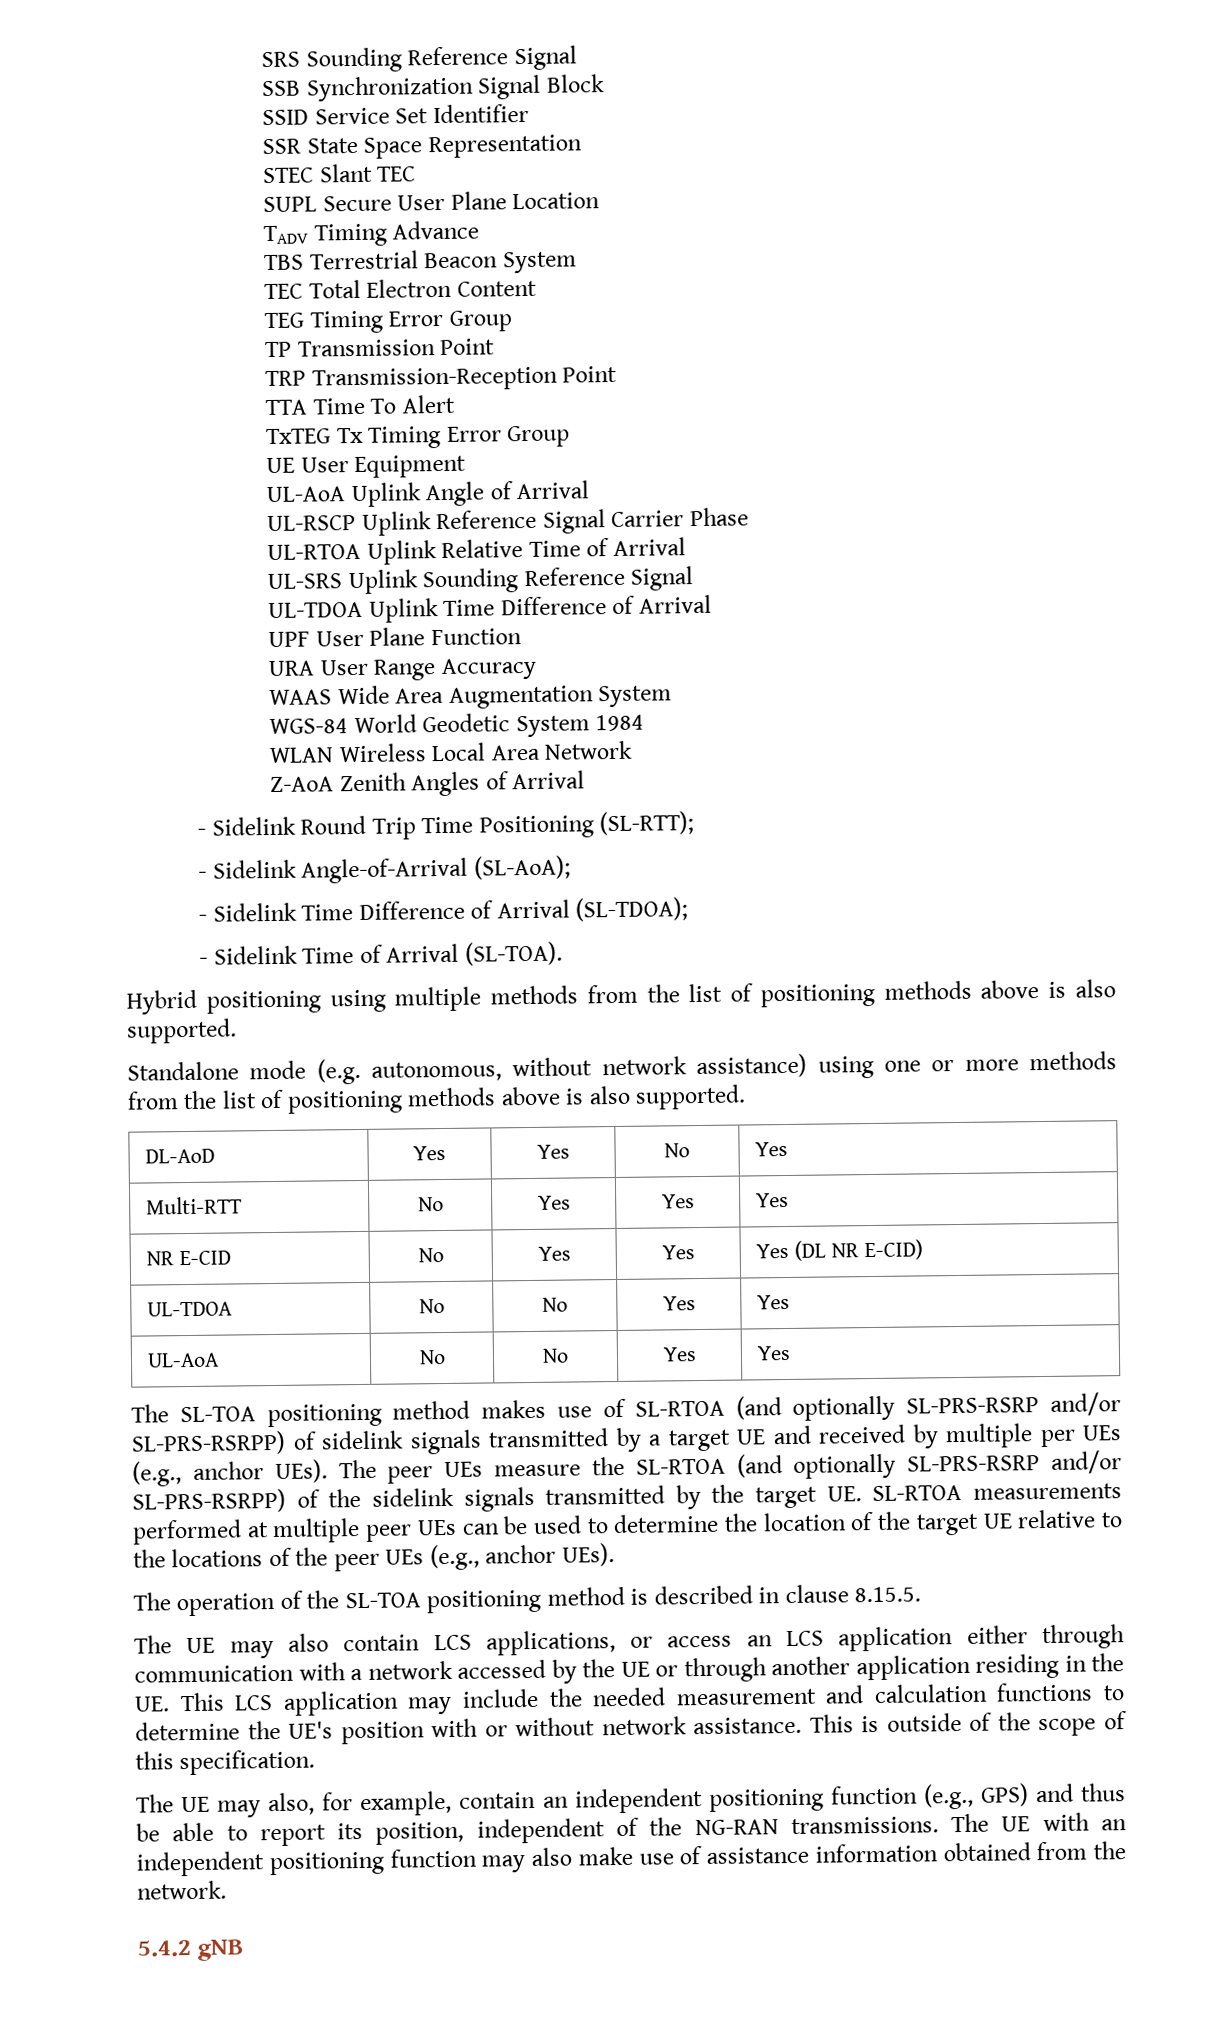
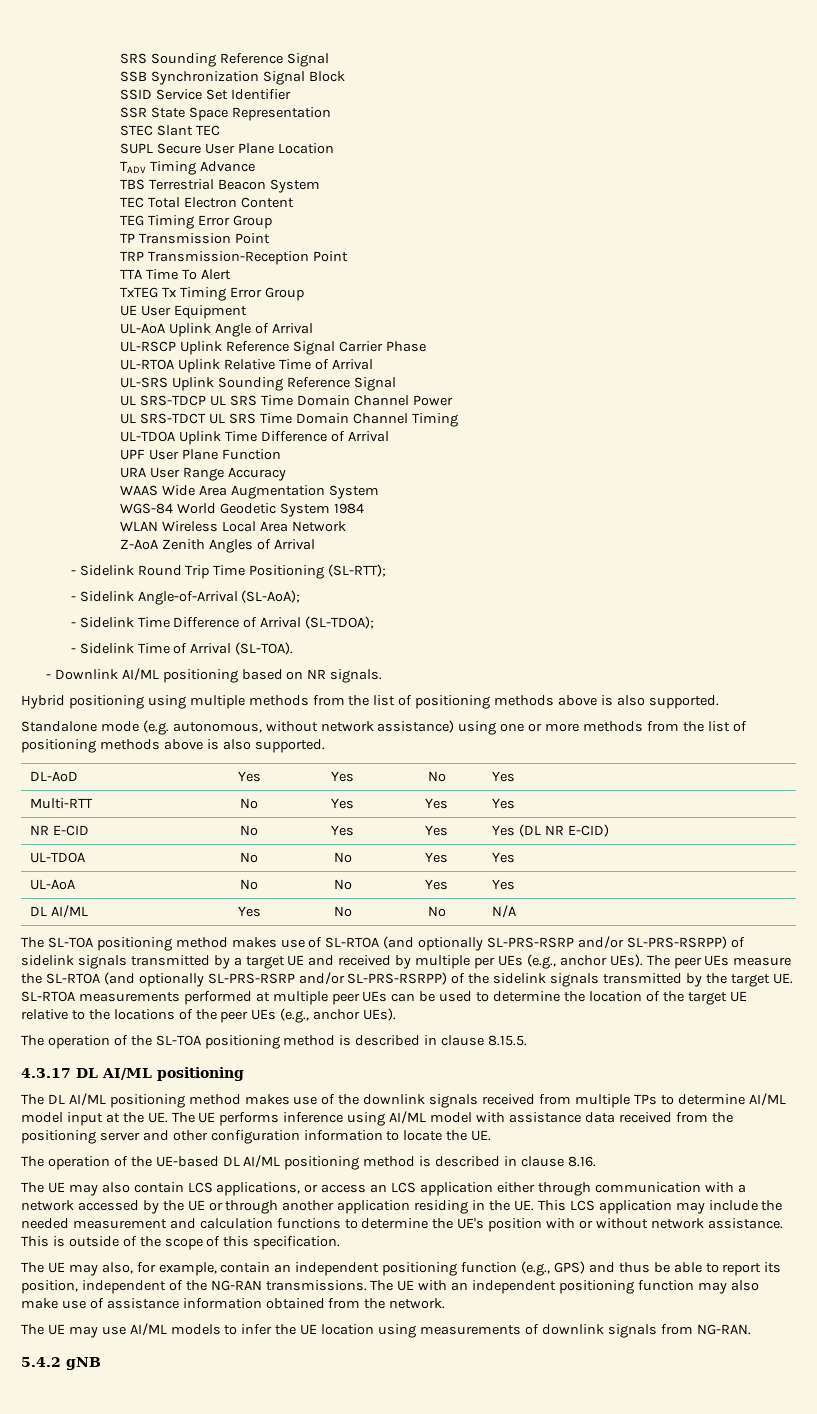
+ UL SRS-TDCP UL SRS Time Domain Channel Power
+ UL SRS-TDCT UL SRS Time Domain Channel Timing
+ - Downlink AI/ML positioning based on NR signals.
+ DL AI/ML | Yes | No | No | N/A
+ 4.3.17 DL AI/ML positioning
+ The DL AI/ML positioning method makes use of the downlink signals received from multiple TPs to determine AI/ML model input at the UE. The UE performs inference using AI/ML model with assistance data received from the positioning server and other configuration information to locate the UE.
+ The operation of the UE-based DL AI/ML positioning method is described in clause 8.16.
+ The UE may use AI/ML models to infer the UE location using measurements of downlink signals from NG-RAN.

